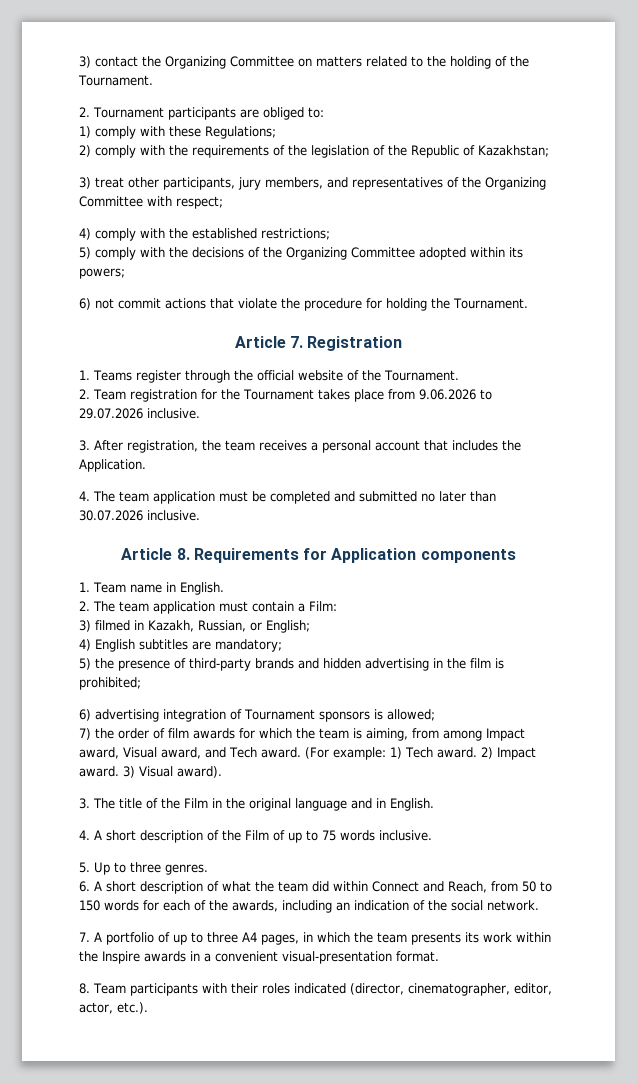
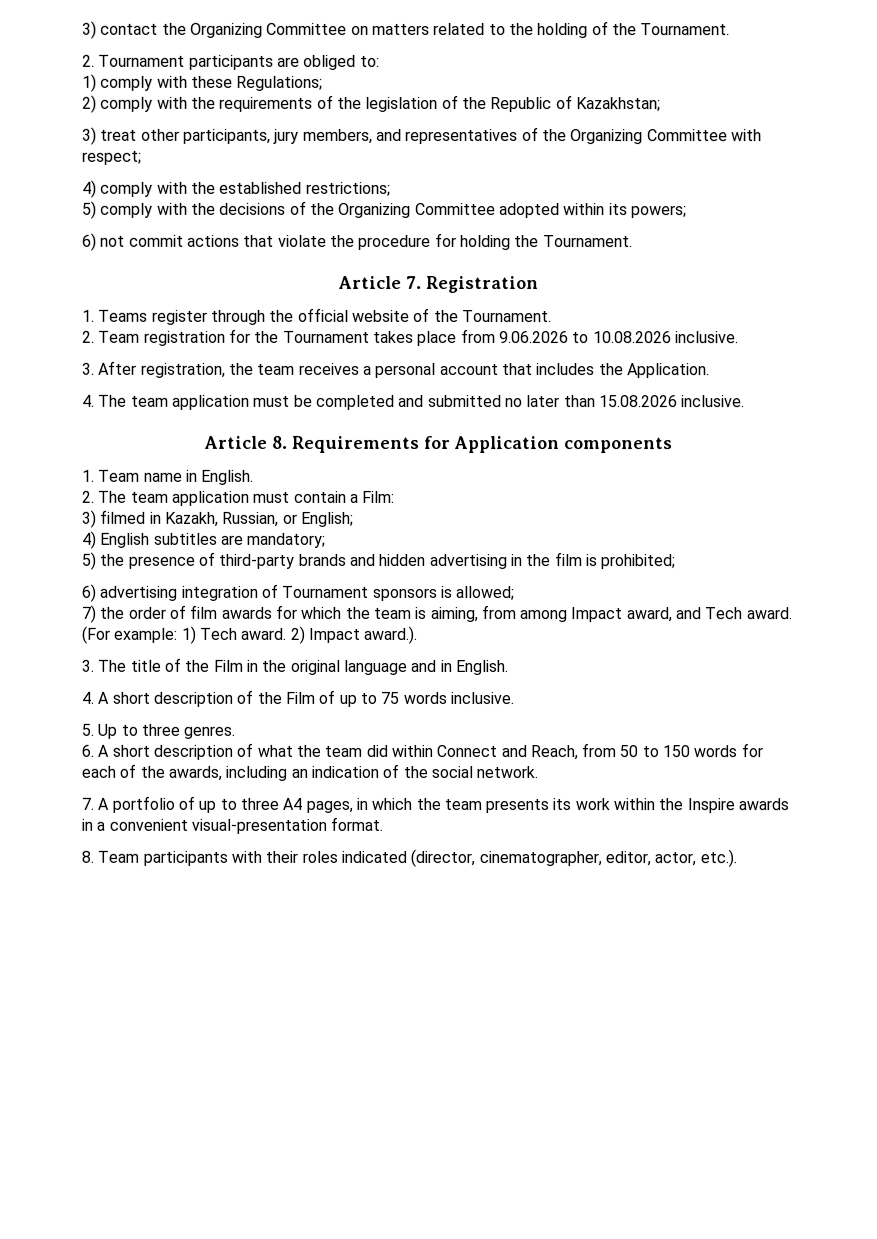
- 2. Team registration for the Tournament takes place from 9.06.2026 to 29.07.2026 inclusive.
+ 2. Team registration for the Tournament takes place from 9.06.2026 to 10.08.2026 inclusive.
- 4. The team application must be completed and submitted no later than 30.07.2026 inclusive.
+ 4. The team application must be completed and submitted no later than 15.08.2026 inclusive.
- 7) the order of film awards for which the team is aiming, from among Impact award, Visual award, and Tech award.
+ 7) the order of film awards for which the team is aiming, from among Impact award, and Tech award.
- 2) Impact award. 3) Visual award).
+ 2) Impact award.).

